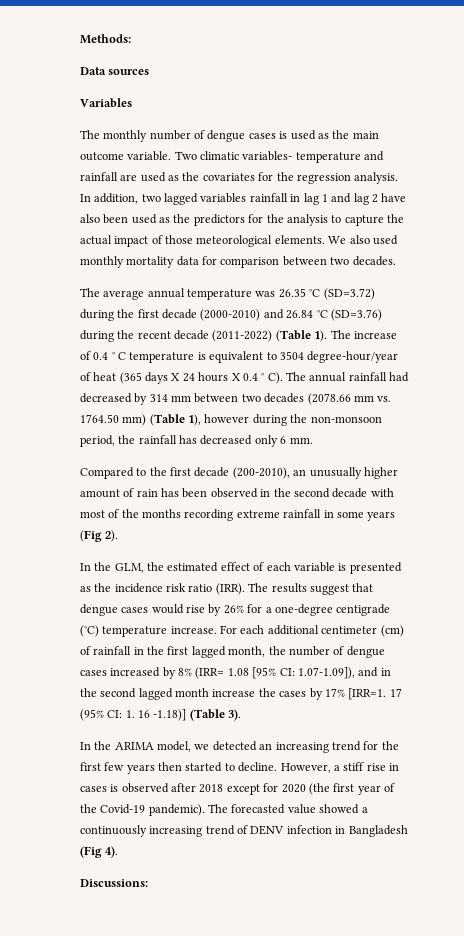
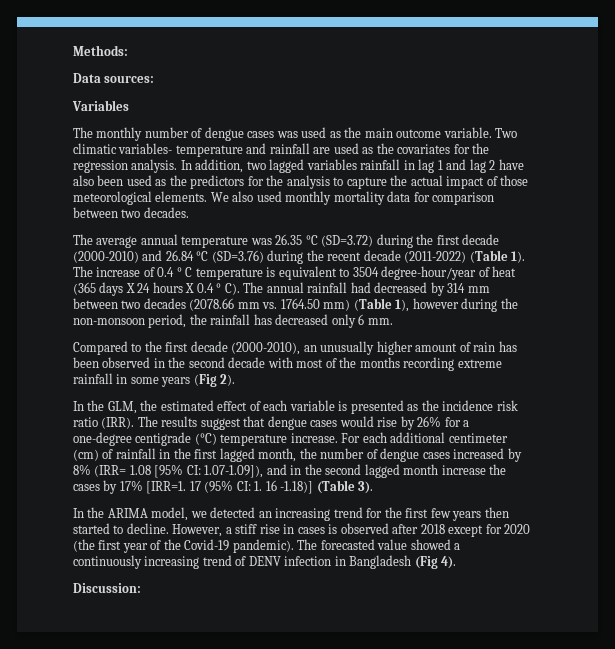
- Data sources
+ Data sources:
- The monthly number of dengue cases is used as the main outcome variable.
+ The monthly number of dengue cases was used as the main outcome variable.
- Compared to the first decade (200-2010), an unusually higher amount of rain has been observed in the second decade with most of the months recording extreme rainfall in some years (Fig 2).
+ Compared to the first decade (2000-2010), an unusually higher amount of rain has been observed in the second decade with most of the months recording extreme rainfall in some years (Fig 2).
- Discussions:
+ Discussion:

